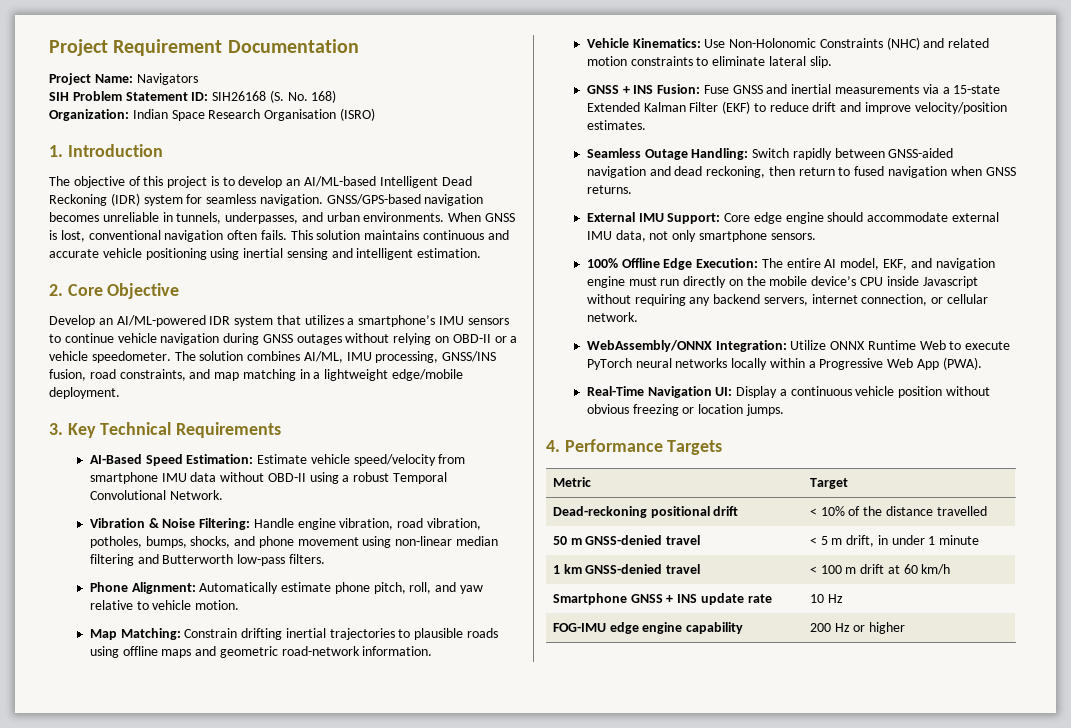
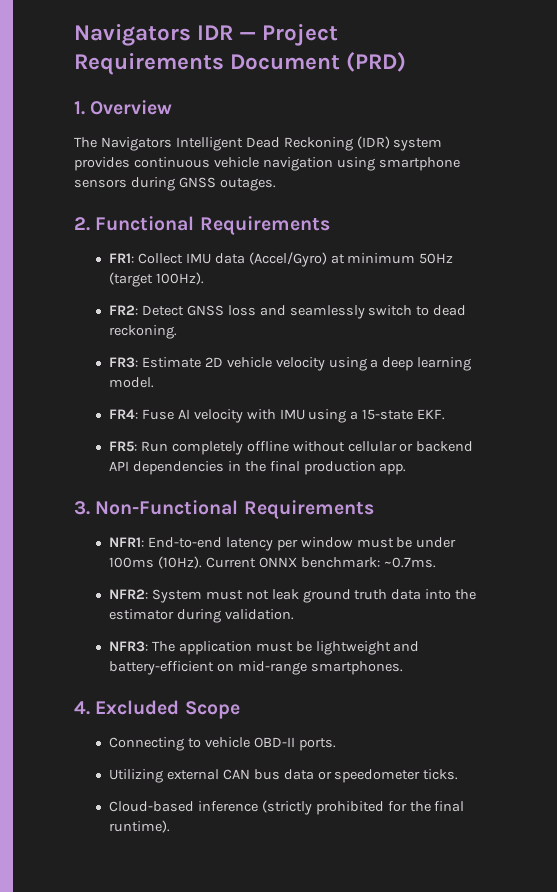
- Project Requirement Documentation
- Project Name: Navigators
- SIH Problem Statement ID: SIH26168 (S. No. 168)
- Organization: Indian Space Research Organisation (ISRO)
+ Navigators IDR — Project Requirements Document (PRD)
- 1. Introduction
- The objective of this project is to develop an AI/ML-based Intelligent Dead Reckoning (IDR) system for seamless navigation. GNSS/GPS-based navigation becomes unreliable in tunnels, underpasses, and urban environments. When GNSS is lost, conventional navigation often fails. This solution maintains continuous and accurate vehicle positioning using inertial sensing and intelligent estimation.
- 2. Core Objective
- Develop an AI/ML-powered IDR system that utilizes a smartphone’s IMU sensors to continue vehicle navigation during GNSS outages without relying on OBD-II or a vehicle speedometer. The solution combines AI/ML, IMU processing, GNSS/INS fusion, road constraints, and map matching in a lightweight edge/mobile deployment.
+ 1. Overview
+ The Navigators Intelligent Dead Reckoning (IDR) system provides continuous vehicle navigation using smartphone sensors during GNSS outages.
+ 2. Functional Requirements
+ FR1: Collect IMU data (Accel/Gyro) at minimum 50Hz (target 100Hz).
+ FR2: Detect GNSS loss and seamlessly switch to dead reckoning.
+ FR3: Estimate 2D vehicle velocity using a deep learning model.
+ FR4: Fuse AI velocity with IMU using a 15-state EKF.
+ FR5: Run completely offline without cellular or backend API dependencies in the final production app.
- 3. Key Technical Requirements
- AI-Based Speed Estimation: Estimate vehicle speed/velocity from smartphone IMU data without OBD-II using a robust Temporal Convolutional Network.
- Vibration & Noise Filtering: Handle engine vibration, road vibration, potholes, bumps, shocks, and phone movement using non-linear median filtering and Butterworth low-pass filters.
- Phone Alignment: Automatically estimate phone pitch, roll, and yaw relative to vehicle motion.
- Map Matching: Constrain drifting inertial trajectories to plausible roads using offline maps and geometric road-network information.
- Vehicle Kinematics: Use Non-Holonomic Constraints (NHC) and related motion constraints to eliminate lateral slip.
- GNSS + INS Fusion: Fuse GNSS and inertial measurements via a 15-state Extended Kalman Filter (EKF) to reduce drift and improve velocity/position estimates.
- Seamless Outage Handling: Switch rapidly between GNSS-aided navigation and dead reckoning, then return to fused navigation when GNSS returns.
- External IMU Support: Core edge engine should accommodate external IMU data, not only smartphone sensors.
- 100% Offline Edge Execution: The entire AI model, EKF, and navigation engine must run directly on the mobile device’s CPU inside Javascript without requiring any backend servers, internet connection, or cellular network.
- WebAssembly/ONNX Integration: Utilize ONNX Runtime Web to execute PyTorch neural networks locally within a Progressive Web App (PWA).
- Real-Time Navigation UI: Display a continuous vehicle position without obvious freezing or location jumps.
- 4. Performance Targets
- Metric | Target
- Dead-reckoning positional drift | < 10% of the distance travelled
- 50 m GNSS-denied travel | < 5 m drift, in under 1 minute
- 1 km GNSS-denied travel | < 100 m drift at 60 km/h
- Smartphone GNSS + INS update rate | 10 Hz
- FOG-IMU edge engine capability | 200 Hz or higher
+ 3. Non-Functional Requirements
+ NFR1: End-to-end latency per window must be under 100ms (10Hz). Current ONNX benchmark: ~0.7ms.
+ NFR2: System must not leak ground truth data into the estimator during validation.
+ NFR3: The application must be lightweight and battery-efficient on mid-range smartphones.
+ 4. Excluded Scope
+ Connecting to vehicle OBD-II ports.
+ Utilizing external CAN bus data or speedometer ticks.
+ Cloud-based inference (strictly prohibited for the final runtime).

